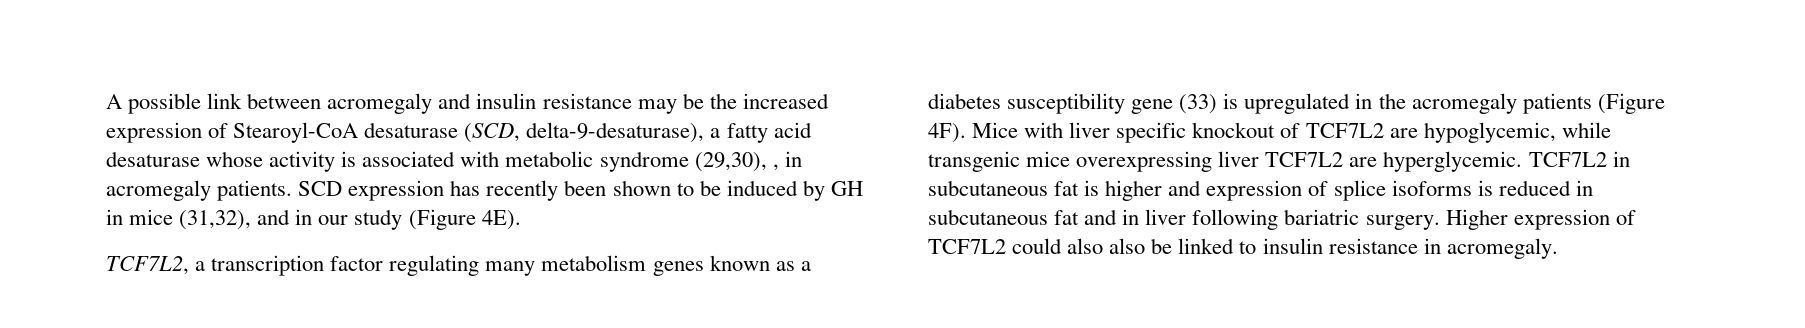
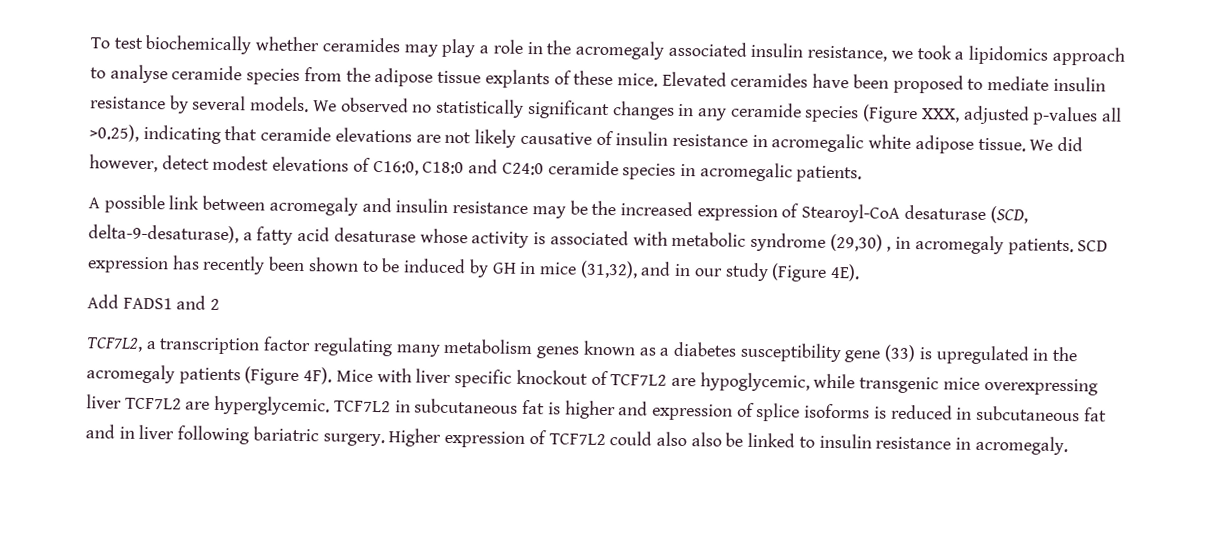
+ To test biochemically whether ceramides may play a role in the acromegaly associated insulin resistance, we took a lipidomics approach to analyse ceramide species from the adipose tissue explants of these mice. Elevated ceramides have been proposed to mediate insulin resistance by several models. We observed no statistically significant changes in any ceramide species (Figure XXX, adjusted p-values all >0.25), indicating that ceramide elevations are not likely causative of insulin resistance in acromegalic white adipose tissue. We did however, detect modest elevations of C16:0, C18:0 and C24:0 ceramide species in acromegalic patients.
- A possible link between acromegaly and insulin resistance may be the increased expression of Stearoyl-CoA desaturase (SCD, delta-9-desaturase), a fatty acid desaturase whose activity is associated with metabolic syndrome (29,30), , in acromegaly patients.
+ A possible link between acromegaly and insulin resistance may be the increased expression of Stearoyl-CoA desaturase (SCD, delta-9-desaturase), a fatty acid desaturase whose activity is associated with metabolic syndrome (29,30) , in acromegaly patients.
+ Add FADS1 and 2

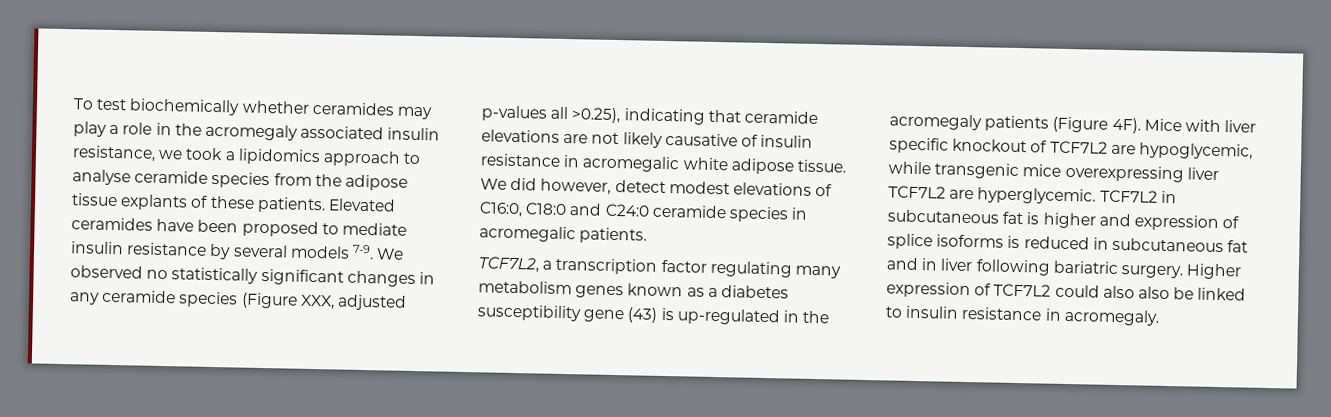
- To test biochemically whether ceramides may play a role in the acromegaly associated insulin resistance, we took a lipidomics approach to analyse ceramide species from the adipose tissue explants of these mice.
+ To test biochemically whether ceramides may play a role in the acromegaly associated insulin resistance, we took a lipidomics approach to analyse ceramide species from the adipose tissue explants of these patients.
- Elevated ceramides have been proposed to mediate insulin resistance by several models.
+ Elevated ceramides have been proposed to mediate insulin resistance by several models 7-9.
- A possible link between acromegaly and insulin resistance may be the increased expression of Stearoyl-CoA desaturase (SCD, delta-9-desaturase), a fatty acid desaturase whose activity is associated with metabolic syndrome (29,30) , in acromegaly patients. SCD expression has recently been shown to be induced by GH in mice (31,32), and in our study (Figure 4E).
- Add FADS1 and 2
- TCF7L2, a transcription factor regulating many metabolism genes known as a diabetes susceptibility gene (33) is upregulated in the acromegaly patients (Figure 4F).
+ TCF7L2, a transcription factor regulating many metabolism genes known as a diabetes susceptibility gene (43) is up-regulated in the acromegaly patients (Figure 4F).

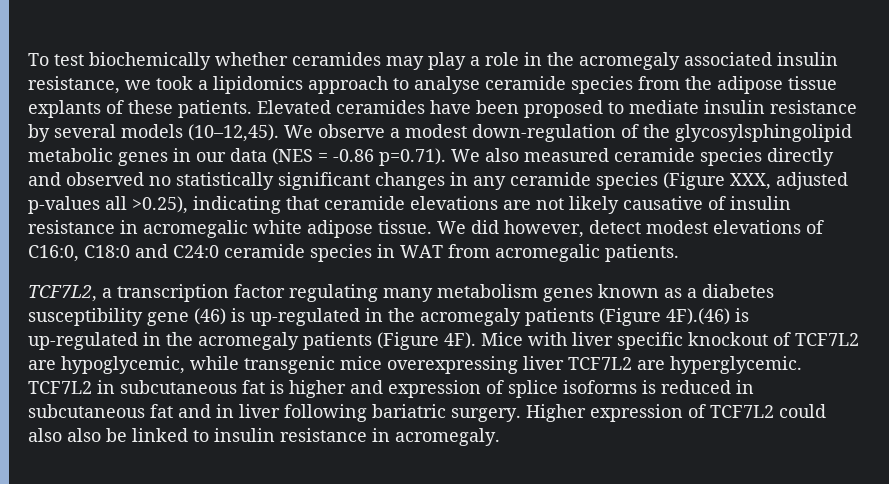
- Elevated ceramides have been proposed to mediate insulin resistance by several models 7-9. We observed no statistically significant changes in any ceramide species (Figure XXX, adjusted p-values all >0.25), indicating that ceramide elevations are not likely causative of insulin resistance in acromegalic white adipose tissue.
+ Elevated ceramides have been proposed to mediate insulin resistance by several models (10–12,45). We observe a modest down-regulation of the glycosylsphingolipid metabolic genes in our data (NES = -0.86 p=0.71). We also measured ceramide species directly and observed no statistically significant changes in any ceramide species (Figure XXX, adjusted p-values all >0.25), indicating that ceramide elevations are not likely causative of insulin resistance in acromegalic white adipose tissue.
- We did however, detect modest elevations of C16:0, C18:0 and C24:0 ceramide species in acromegalic patients.
+ We did however, detect modest elevations of C16:0, C18:0 and C24:0 ceramide species in WAT from acromegalic patients.
- TCF7L2, a transcription factor regulating many metabolism genes known as a diabetes susceptibility gene (43) is up-regulated in the acromegaly patients (Figure 4F).
+ TCF7L2, a transcription factor regulating many metabolism genes known as a diabetes susceptibility gene (46) is up-regulated in the acromegaly patients (Figure 4F).(46) is up-regulated in the acromegaly patients (Figure 4F).

